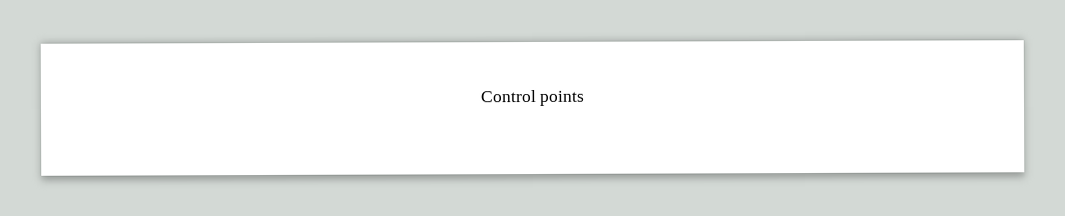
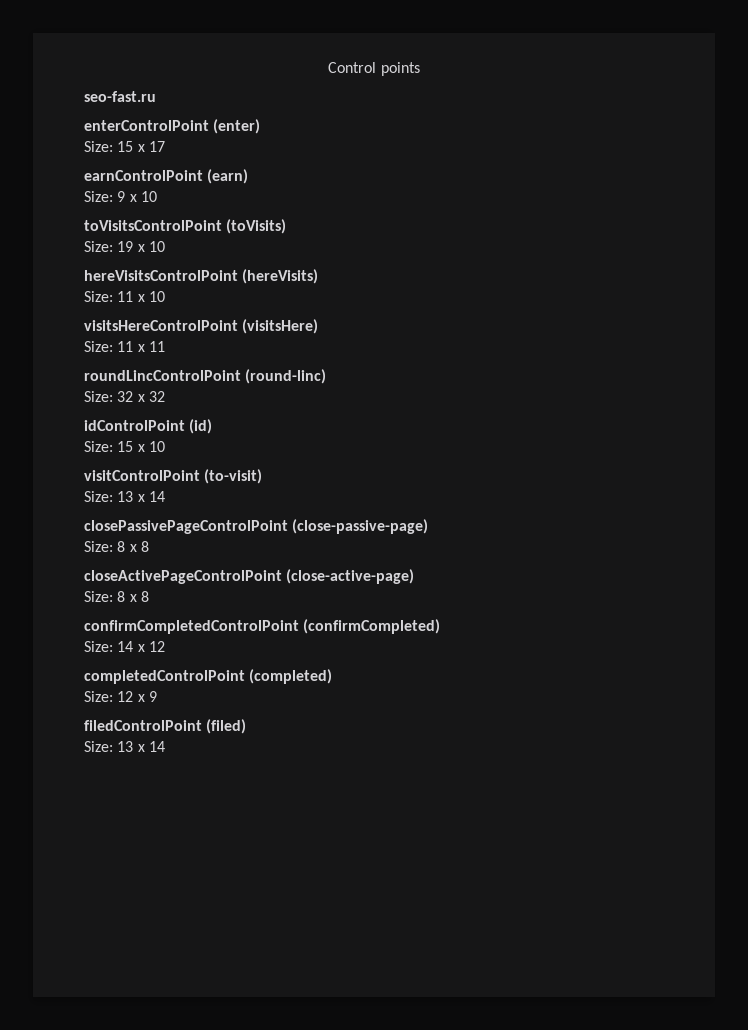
+ seo-fast.ru
+ enterControlPoint (enter)
+ Size: 15 x 17
+ earnControlPoint (earn)
+ Size: 9 x 10
+ toVisitsControlPoint (toVisits)
+ Size: 19 x 10
+ hereVisitsControlPoint (hereVisits)
+ Size: 11 x 10
+ visitsHereControlPoint (visitsHere)
+ Size: 11 x 11
+ roundLincControlPoint (round-linc)
+ Size: 32 x 32
+ idControlPoint (id)
+ Size: 15 x 10
+ visitControlPoint (to-visit)
+ Size: 13 x 14
+ closePassivePageControlPoint (close-passive-page)
+ Size: 8 x 8
+ closeActivePageControlPoint (close-active-page)
+ Size: 8 x 8
+ confirmCompletedControlPoint (confirmCompleted)
+ Size: 14 x 12
+ completedControlPoint (completed)
+ Size: 12 x 9
+ filedControlPoint (filed)
+ Size: 13 x 14

